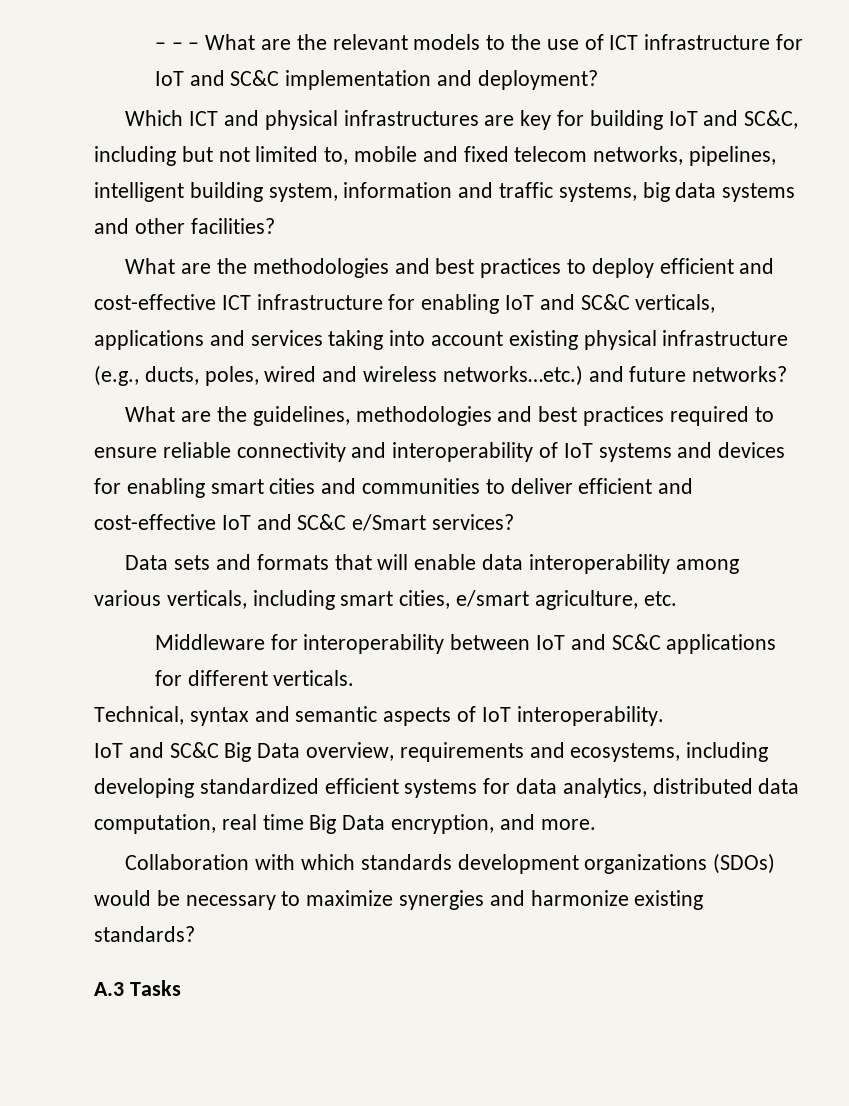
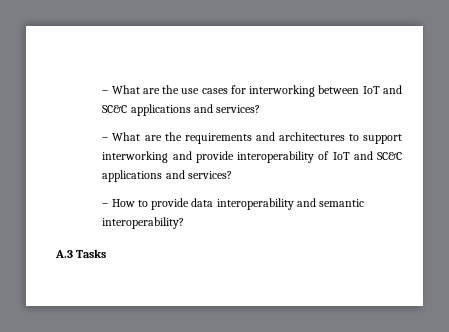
- – – – What are the relevant models to the use of ICT infrastructure for IoT and SC&C implementation and deployment?
- Which ICT and physical infrastructures are key for building IoT and SC&C, including but not limited to, mobile and fixed telecom networks, pipelines, intelligent building system, information and traffic systems, big data systems and other facilities?
- What are the methodologies and best practices to deploy efficient and cost-effective ICT infrastructure for enabling IoT and SC&C verticals, applications and services taking into account existing physical infrastructure (e.g., ducts, poles, wired and wireless networks…etc.) and future networks?
- What are the guidelines, methodologies and best practices required to ensure reliable connectivity and interoperability of IoT systems and devices for enabling smart cities and communities to deliver efficient and cost-effective IoT and SC&C e/Smart services?
- Data sets and formats that will enable data interoperability among various verticals, including smart cities, e/smart agriculture, etc.
- Middleware for interoperability between IoT and SC&C applications for different verticals.
- Technical, syntax and semantic aspects of IoT interoperability.
- IoT and SC&C Big Data overview, requirements and ecosystems, including developing standardized efficient systems for data analytics, distributed data computation, real time Big Data encryption, and more.
- Collaboration with which standards development organizations (SDOs) would be necessary to maximize synergies and harmonize existing standards?
+ – What are the use cases for interworking between IoT and SC&C applications and services?
+ – What are the requirements and architectures to support interworking and provide interoperability of IoT and SC&C applications and services?
+ – How to provide data interoperability and semantic interoperability?

